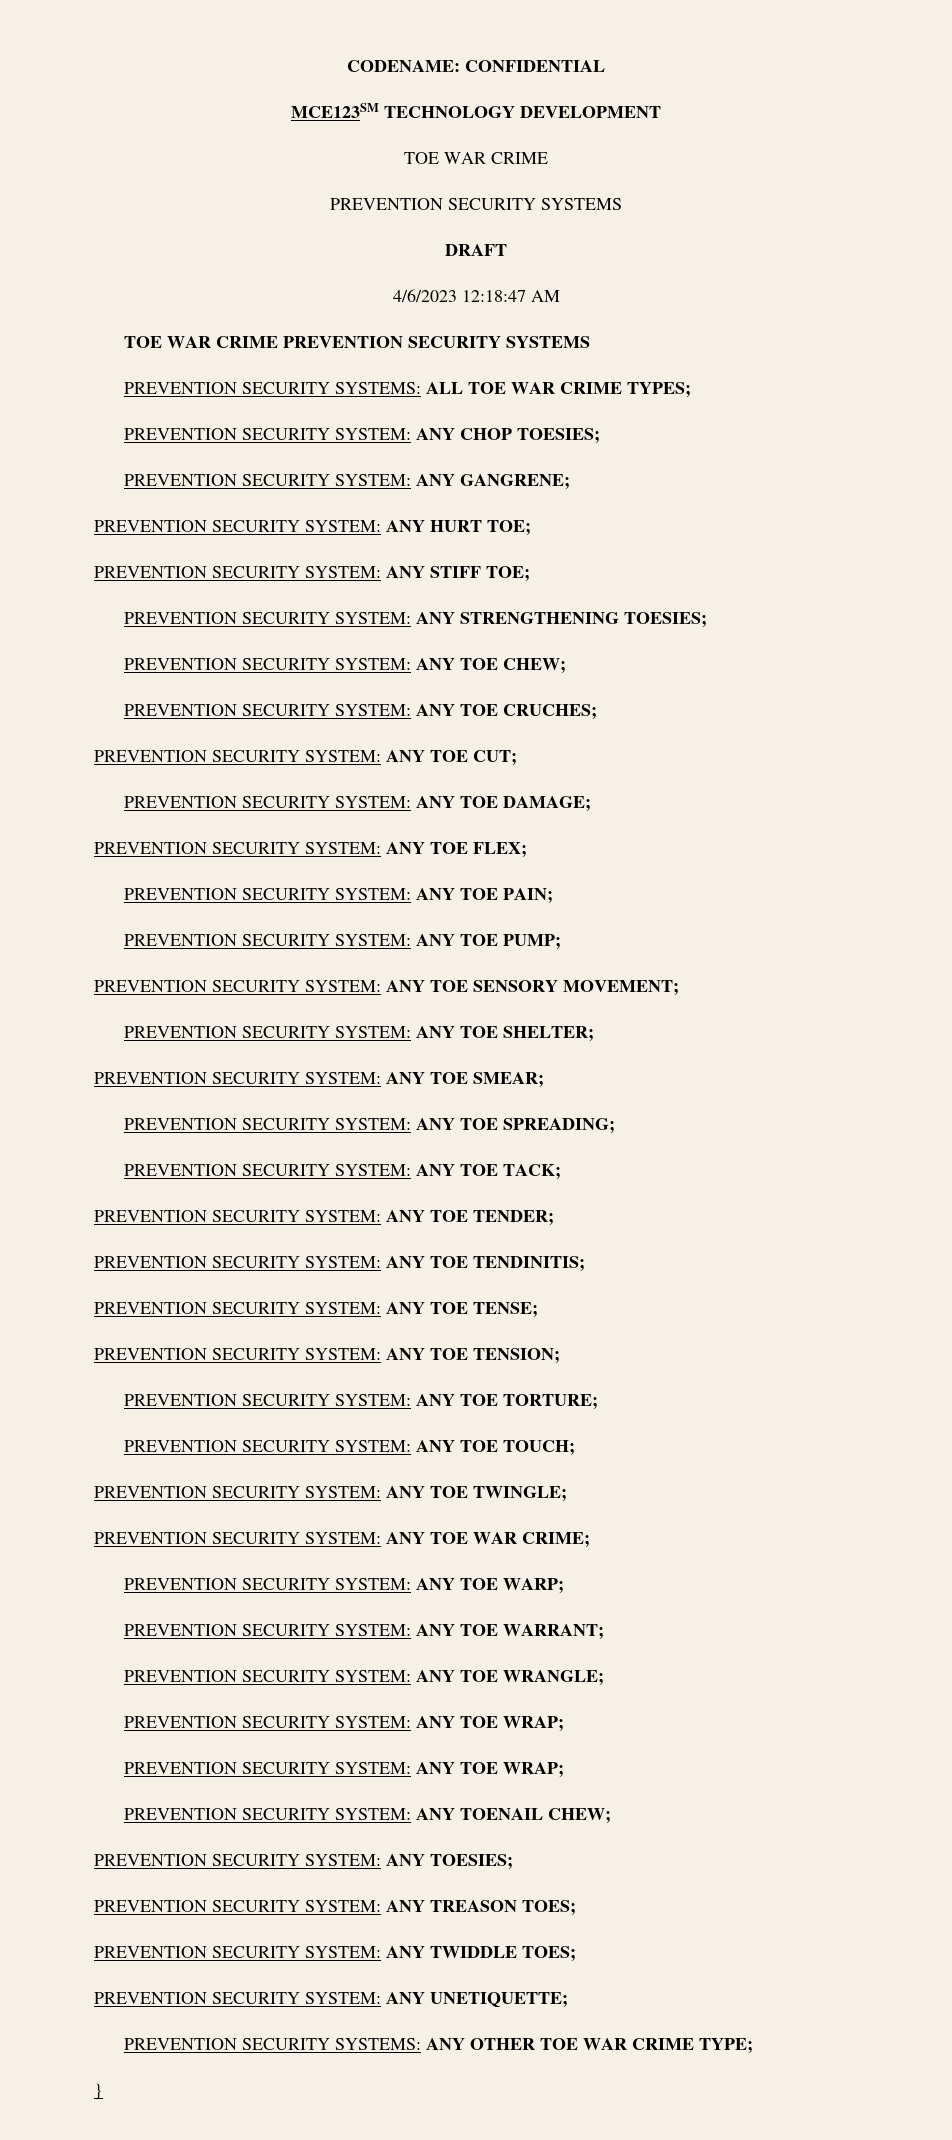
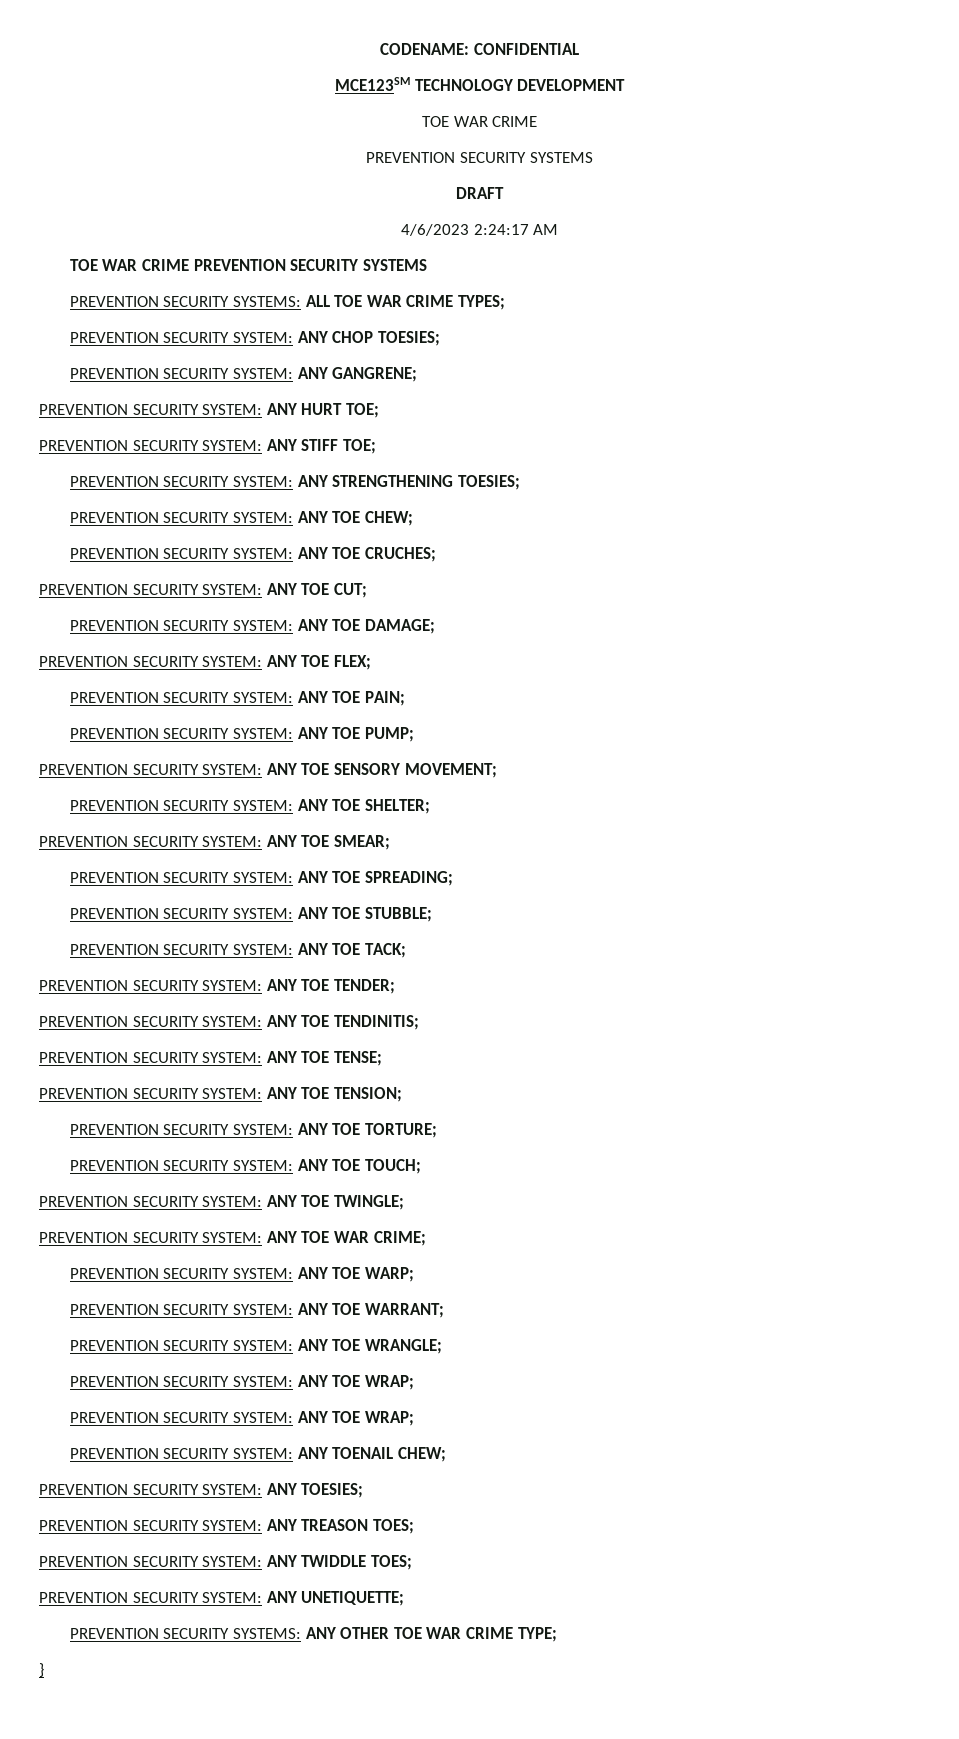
- 4/6/2023 12:18:47 AM
+ 4/6/2023 2:24:17 AM
+ PREVENTION SECURITY SYSTEM: ANY TOE STUBBLE;

